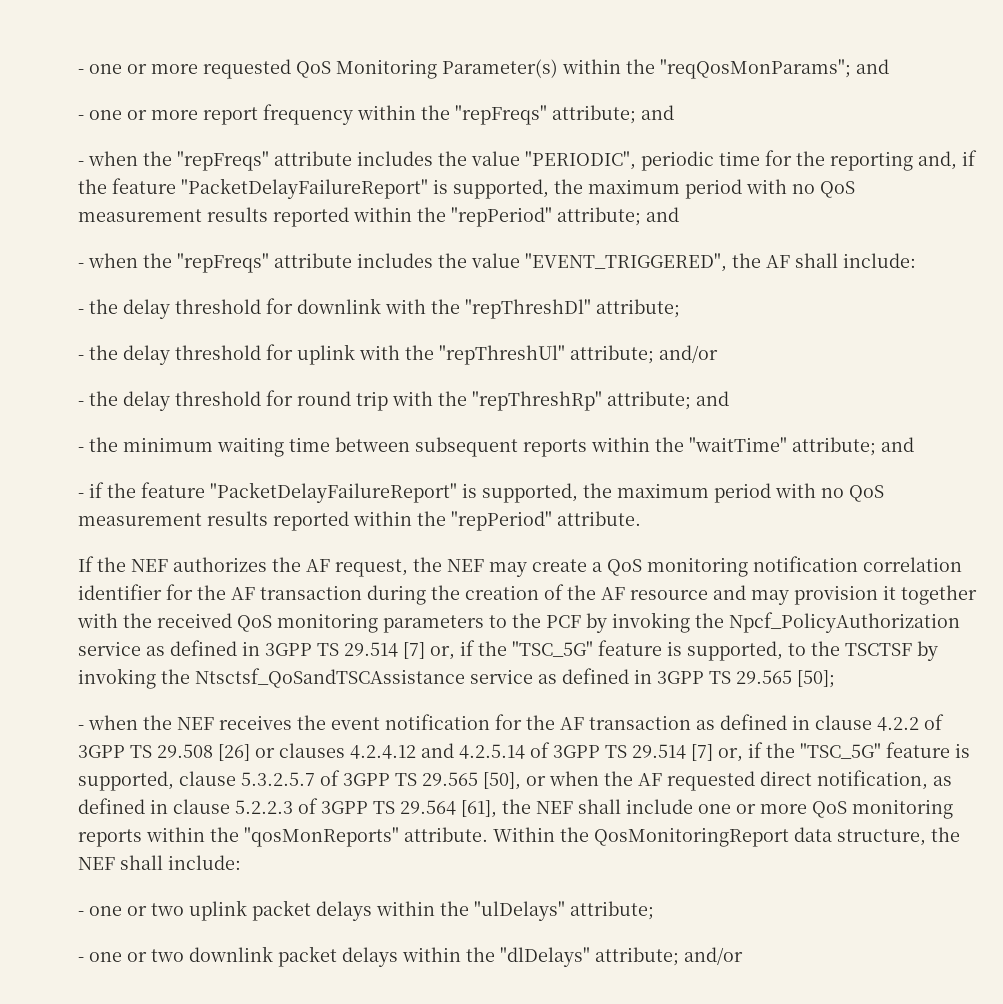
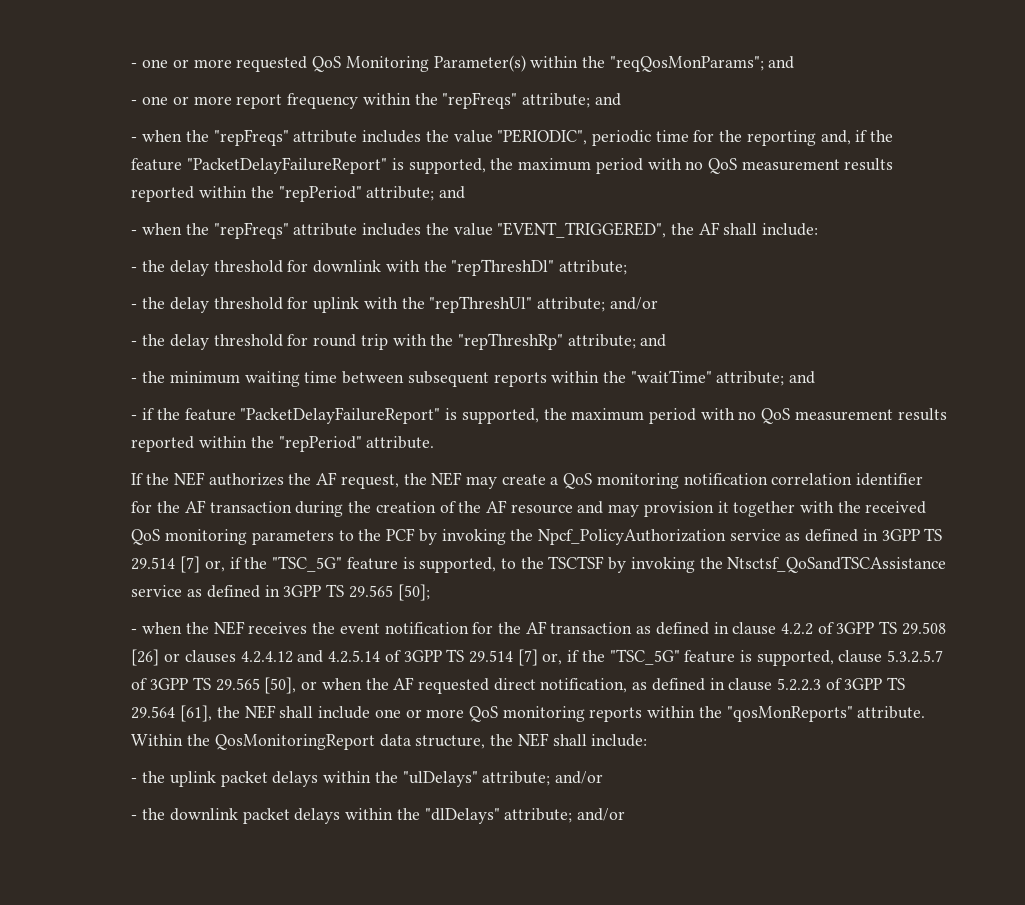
- - one or two uplink packet delays within the "ulDelays" attribute;
- - one or two downlink packet delays within the "dlDelays" attribute; and/or
+ - the uplink packet delays within the "ulDelays" attribute; and/or
+ - the downlink packet delays within the "dlDelays" attribute; and/or

